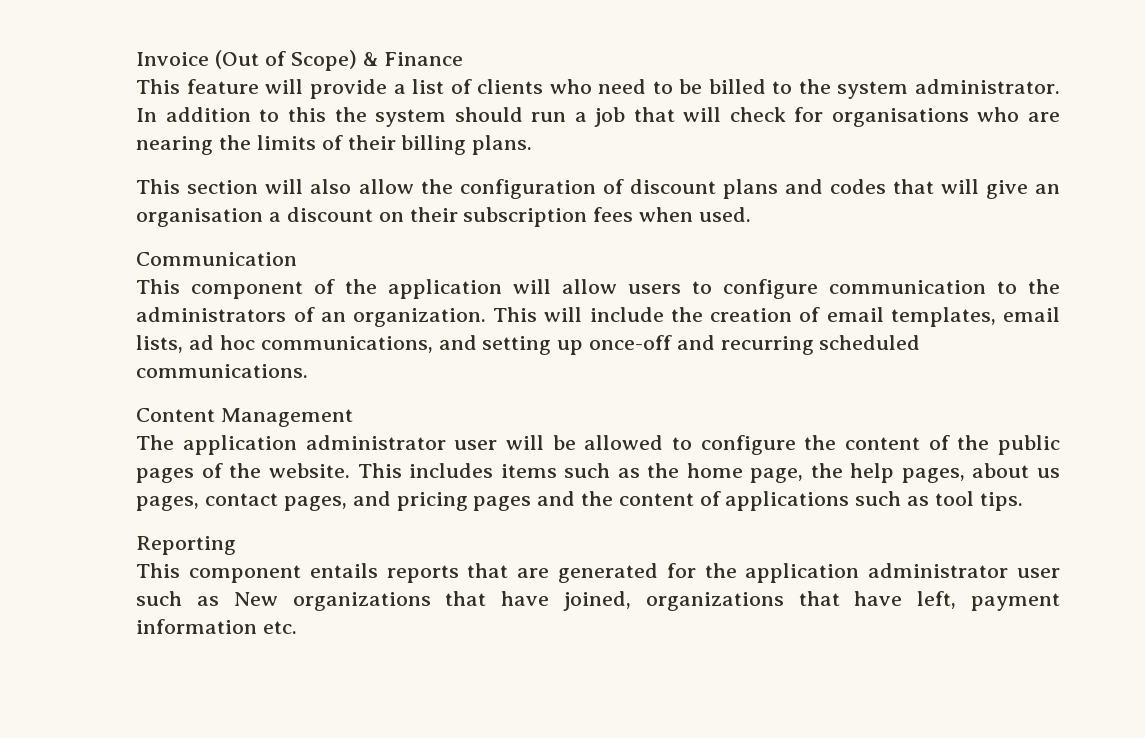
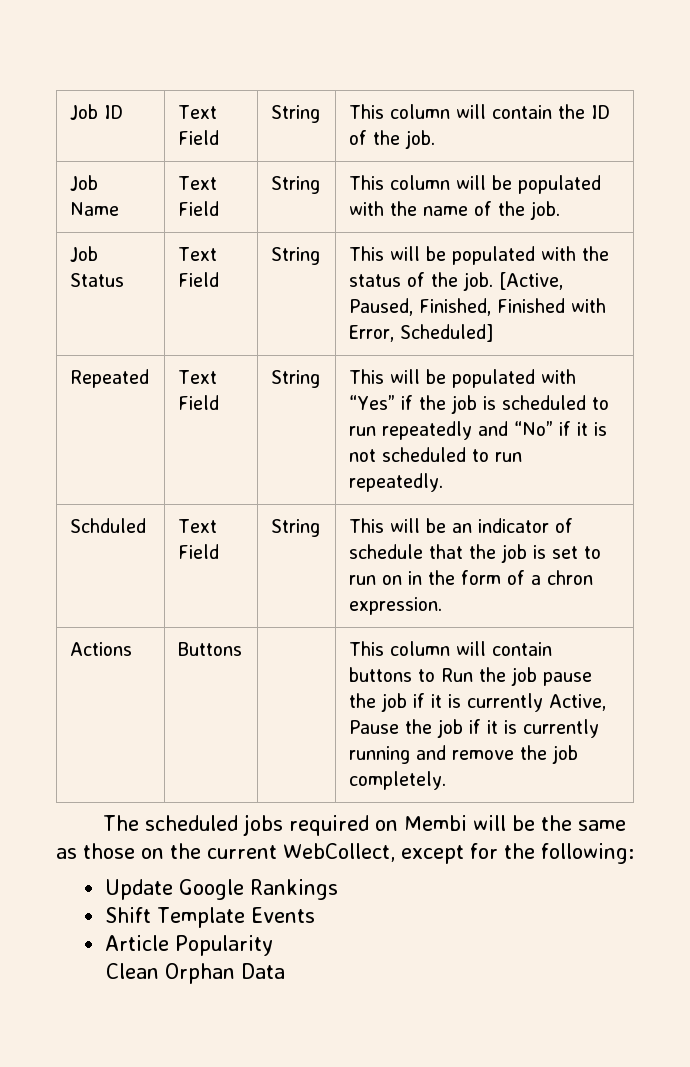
- Invoice (Out of Scope) & Finance
- This feature will provide a list of clients who need to be billed to the system administrator. In addition to this the system should run a job that will check for organisations who are nearing the limits of their billing plans.
- This section will also allow the configuration of discount plans and codes that will give an organisation a discount on their subscription fees when used.
- Communication
- This component of the application will allow users to configure communication to the administrators of an organization. This will include the creation of email templates, email lists, ad hoc communications, and setting up once-off and recurring scheduled communications.
- Content Management
- The application administrator user will be allowed to configure the content of the public pages of the website. This includes items such as the home page, the help pages, about us pages, contact pages, and pricing pages and the content of applications such as tool tips.
- Reporting
- This component entails reports that are generated for the application administrator user such as New organizations that have joined, organizations that have left, payment information etc.
+ Job ID | Text Field | String | This column will contain the ID of the job.
+ Job Name | Text Field | String | This column will be populated with the name of the job.
+ Job Status | Text Field | String | This will be populated with the status of the job. [Active, Paused, Finished, Finished with Error, Scheduled]
+ Repeated | Text Field | String | This will be populated with “Yes” if the job is scheduled to run repeatedly and “No” if it is not scheduled to run repeatedly.
+ Schduled | Text Field | String | This will be an indicator of schedule that the job is set to run on in the form of a chron expression.
+ Actions | Buttons | | This column will contain buttons to Run the job pause the job if it is currently Active, Pause the job if it is currently running and remove the job completely.
+ The scheduled jobs required on Membi will be the same as those on the current WebCollect, except for the following:
+ Update Google Rankings
+ Shift Template Events
+ Article Popularity
+ Clean Orphan Data

